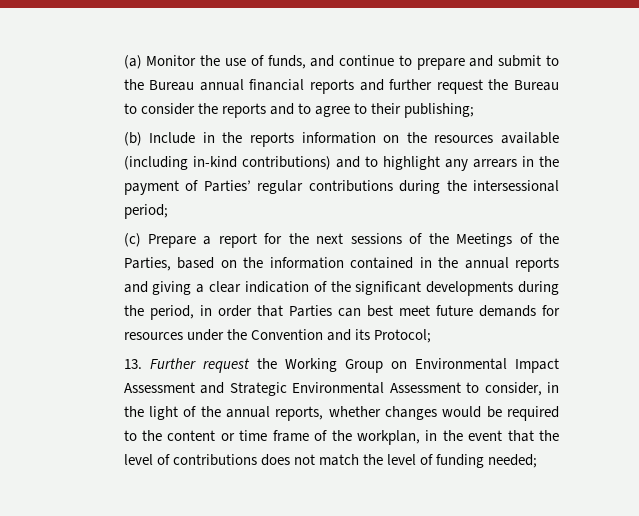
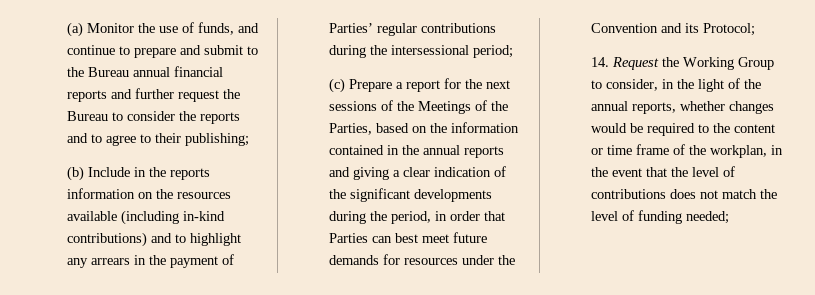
- 13. Further request the Working Group on Environmental Impact Assessment and Strategic Environmental Assessment to consider, in the light of the annual reports, whether changes would be required to the content or time frame of the workplan, in the event that the level of contributions does not match the level of funding needed;
+ 14. Request the Working Group to consider, in the light of the annual reports, whether changes would be required to the content or time frame of the workplan, in the event that the level of contributions does not match the level of funding needed;

